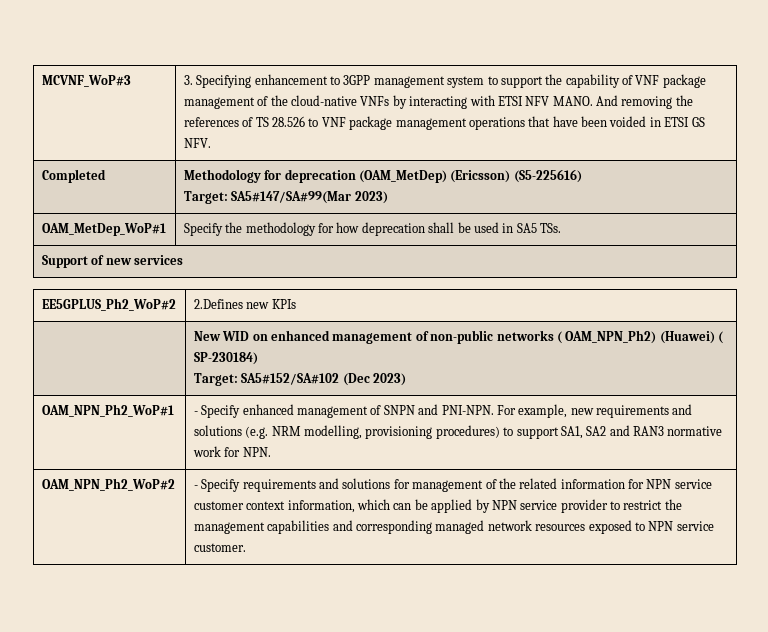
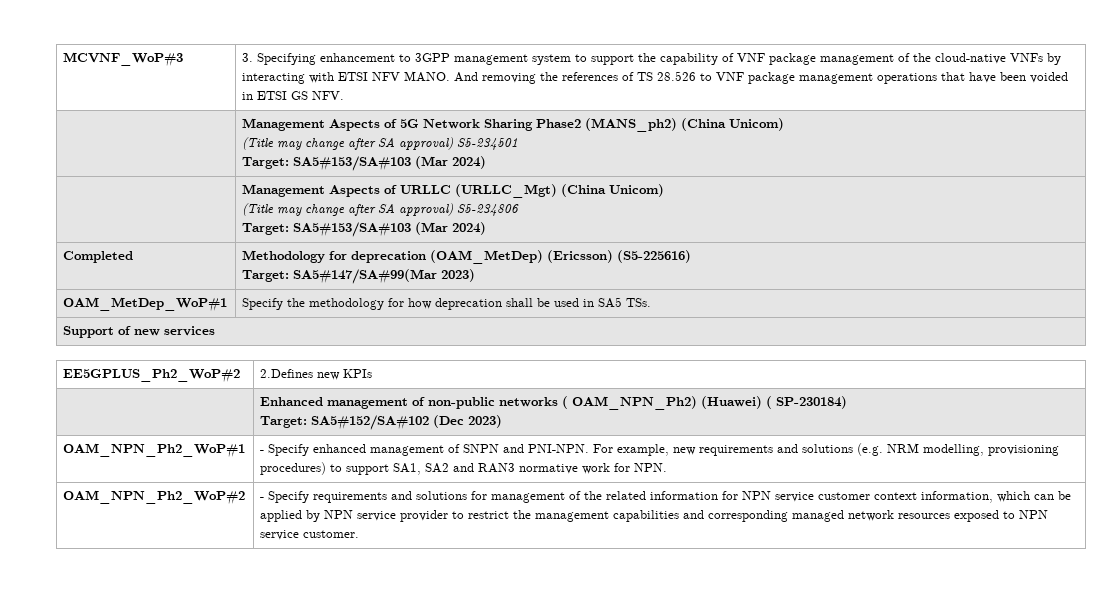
+ | Management Aspects of 5G Network Sharing Phase2 (MANS_ph2) (China Unicom)
+ (Title may change after SA approval) S5-234501
+ Target: SA5#153/SA#103 (Mar 2024)
+ | Management Aspects of URLLC (URLLC_Mgt) (China Unicom)
+ (Title may change after SA approval) S5-234806
+ Target: SA5#153/SA#103 (Mar 2024)
- | New WID on enhanced management of non-public networks ( OAM_NPN_Ph2) (Huawei) ( SP-230184)
+ | Enhanced management of non-public networks ( OAM_NPN_Ph2) (Huawei) ( SP-230184)

